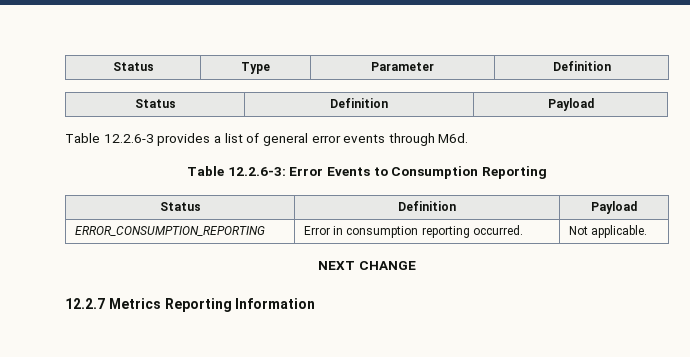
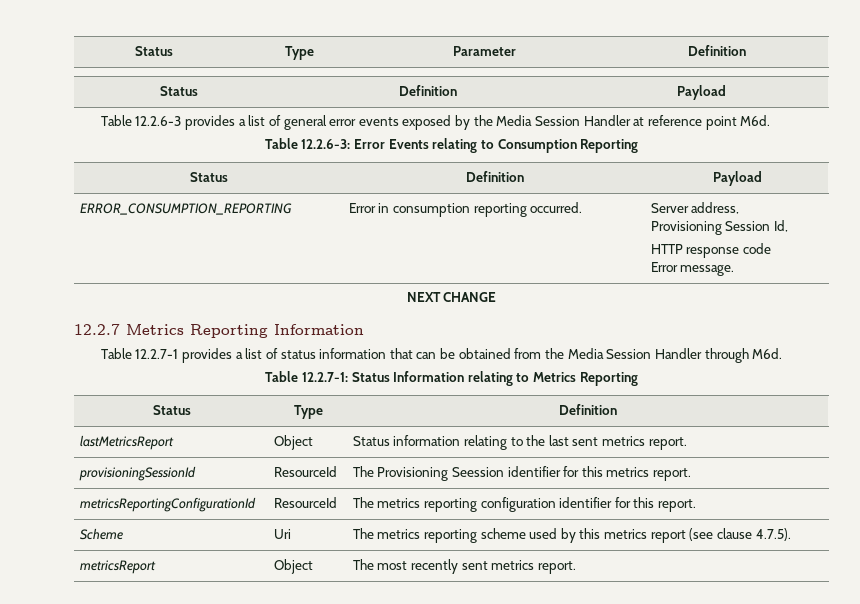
- Table 12.2.6-3 provides a list of general error events through M6d.
+ Table 12.2.6-3 provides a list of general error events exposed by the Media Session Handler at reference point M6d.
- Table 12.2.6-3: Error Events to Consumption Reporting
+ Table 12.2.6-3: Error Events relating to Consumption Reporting
- ERROR_CONSUMPTION_REPORTING | Error in consumption reporting occurred. | Not applicable.
+ ERROR_CONSUMPTION_REPORTING | Error in consumption reporting occurred. | Server address,
+ Provisioning Session Id,
+ HTTP response code
+ Error message.
+ Table 12.2.7-1 provides a list of status information that can be obtained from the Media Session Handler through M6d.
+ Table 12.2.7-1: Status Information relating to Metrics Reporting
+ Status | Type | Definition
+ lastMetricsReport | Object | Status information relating to the last sent metrics report.
+ provisioningSessionId | ResourceId | The Provisioning Seession identifier for this metrics report.
+ metricsReportingConfigurationId | ResourceId | The metrics reporting configuration identifier for this report.
+ Scheme | Uri | The metrics reporting scheme used by this metrics report (see clause 4.7.5).
+ metricsReport | Object | The most recently sent metrics report.

